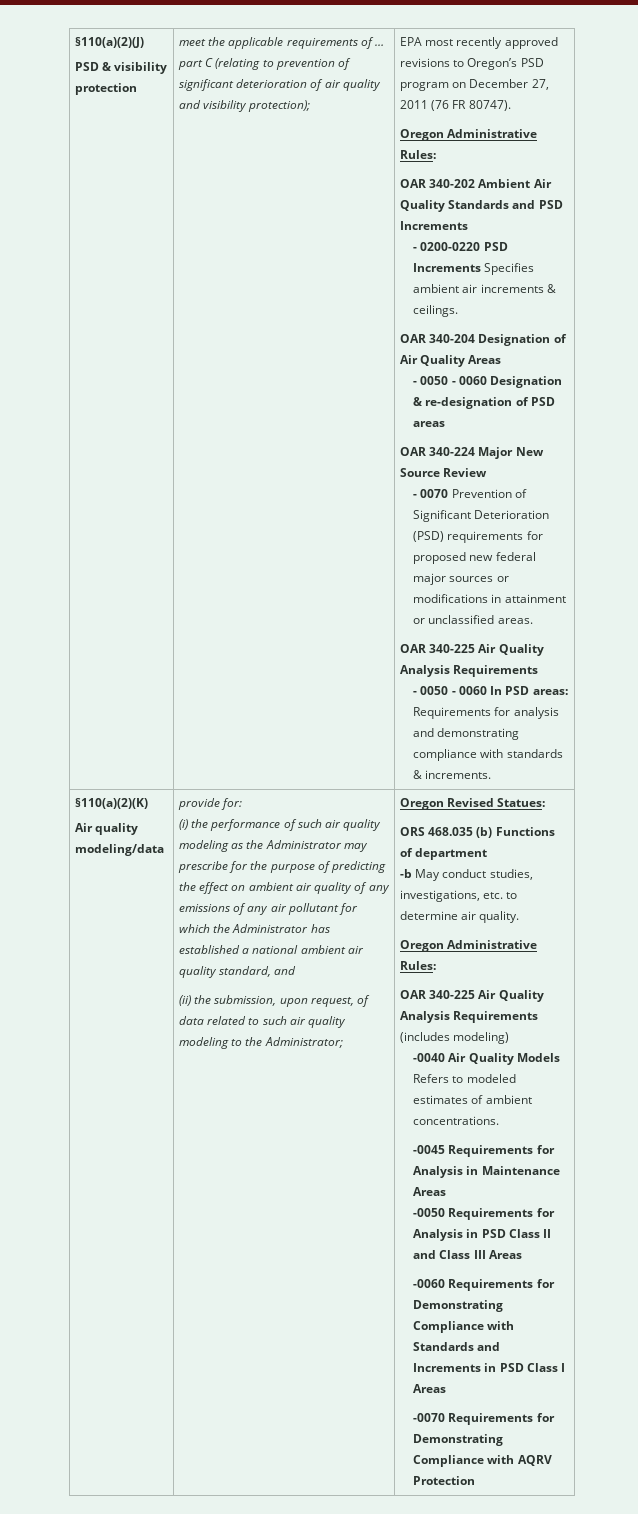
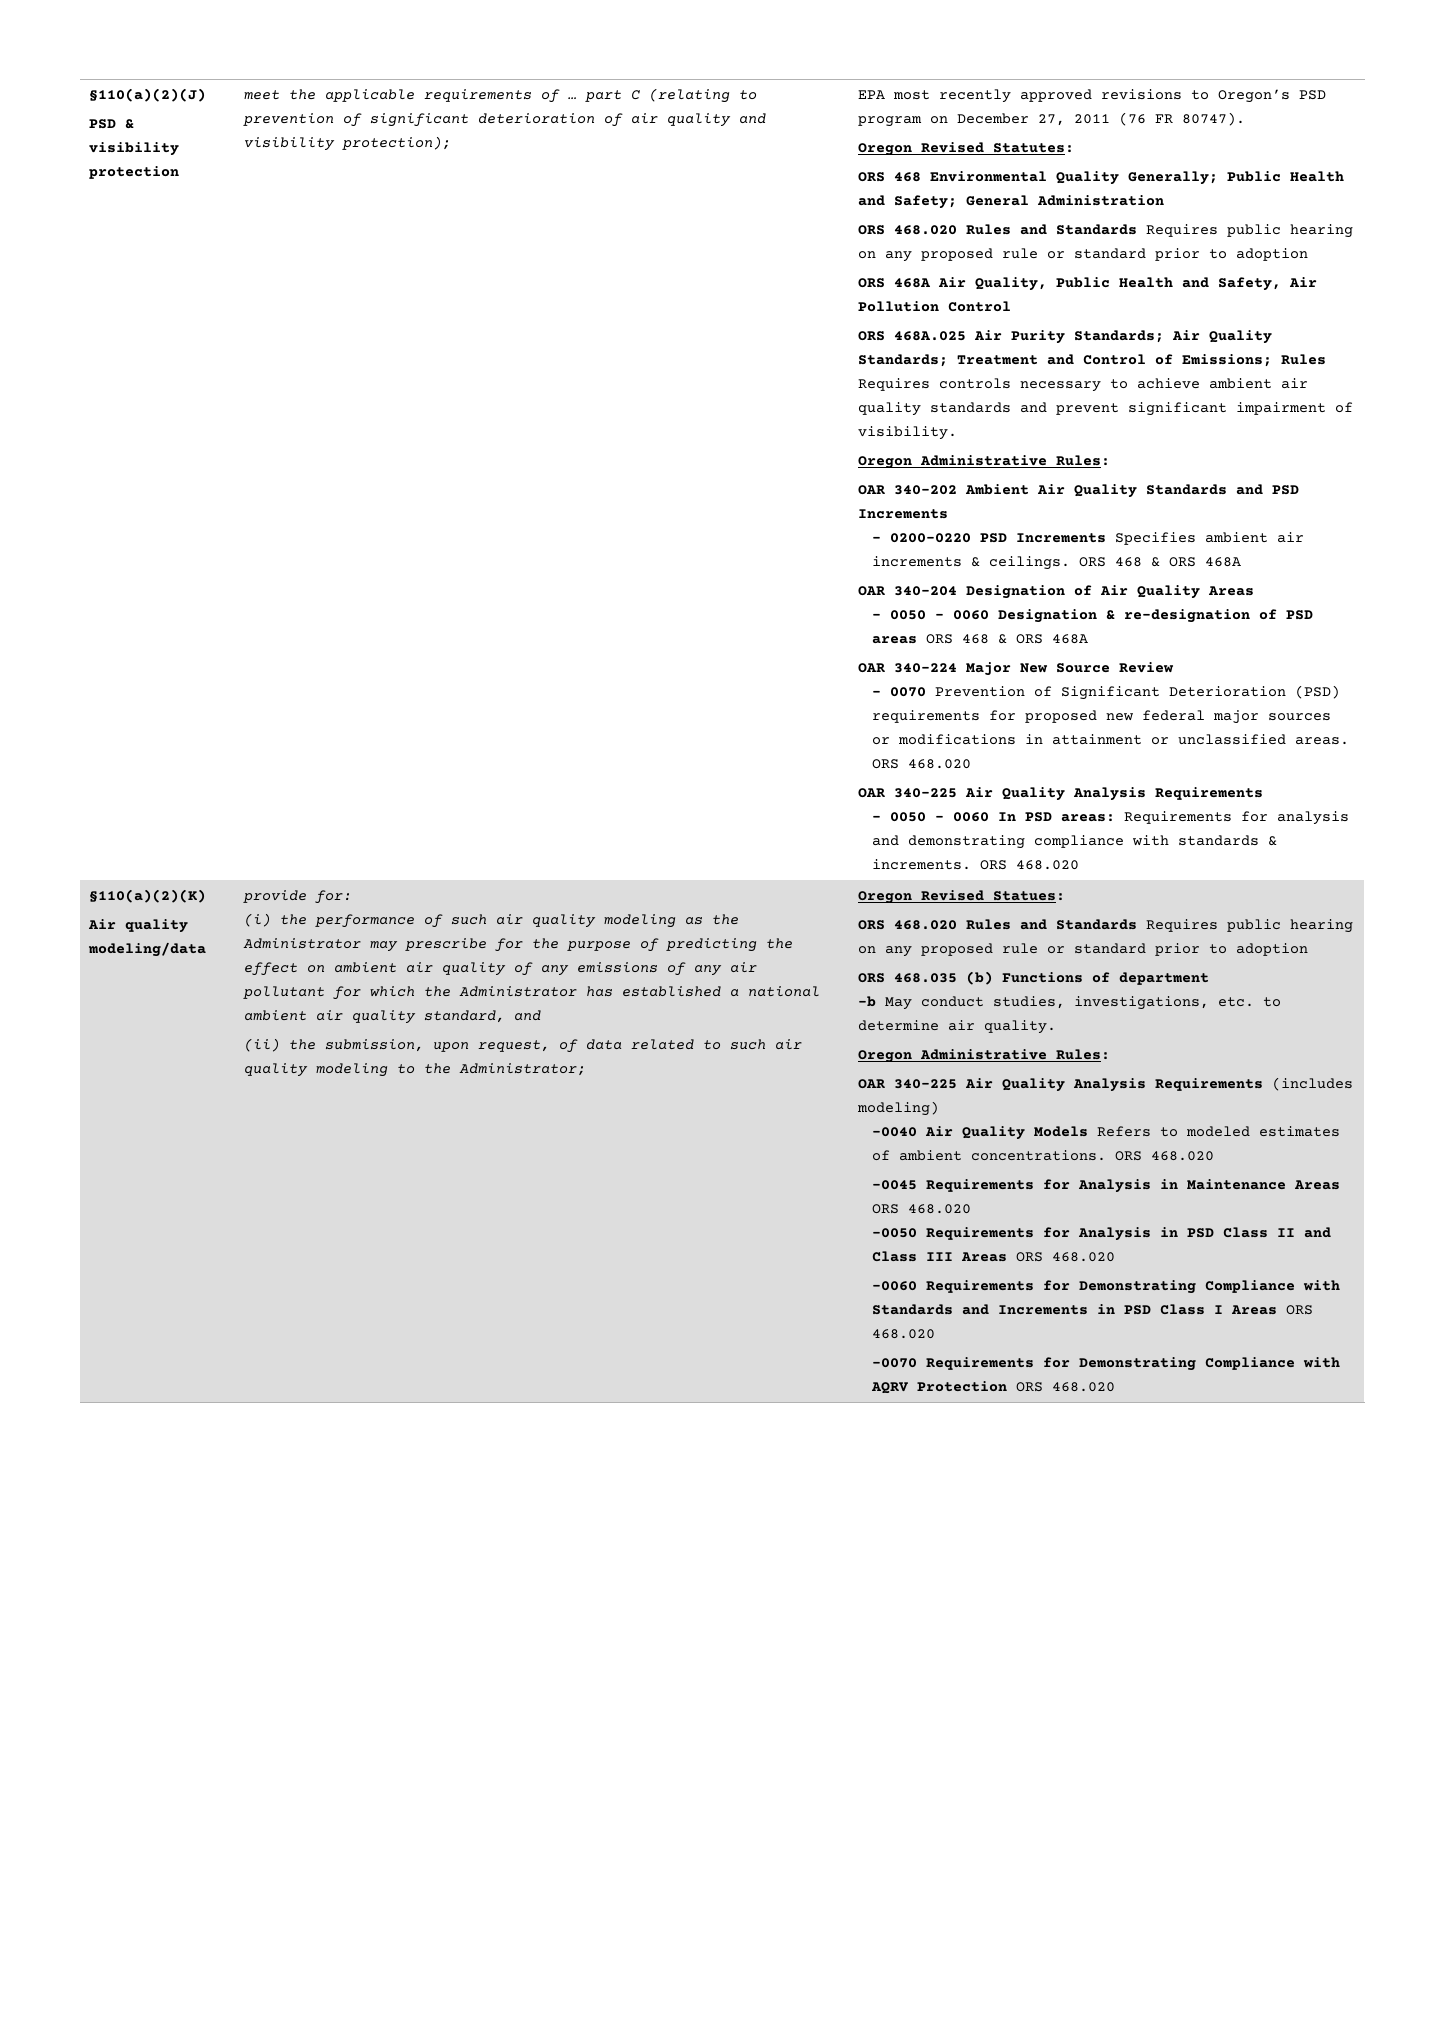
+ Oregon Revised Statutes:
+ ORS 468 Environmental Quality Generally; Public Health and Safety; General Administration
+ ORS 468.020 Rules and Standards Requires public hearing on any proposed rule or standard prior to adoption
+ ORS 468A Air Quality, Public Health and Safety, Air Pollution Control
+ ORS 468A.025 Air Purity Standards; Air Quality Standards; Treatment and Control of Emissions; Rules Requires controls necessary to achieve ambient air quality standards and prevent significant impairment of visibility.
- - 0200-0220 PSD Increments Specifies ambient air increments & ceilings.
+ - 0200-0220 PSD Increments Specifies ambient air increments & ceilings. ORS 468 & ORS 468A
- - 0050 - 0060 Designation & re-designation of PSD areas
+ - 0050 - 0060 Designation & re-designation of PSD areas ORS 468 & ORS 468A
- - 0070 Prevention of Significant Deterioration (PSD) requirements for proposed new federal major sources or modifications in attainment or unclassified areas.
+ - 0070 Prevention of Significant Deterioration (PSD) requirements for proposed new federal major sources or modifications in attainment or unclassified areas. ORS 468.020
- - 0050 - 0060 In PSD areas: Requirements for analysis and demonstrating compliance with standards & increments.
+ - 0050 - 0060 In PSD areas: Requirements for analysis and demonstrating compliance with standards & increments. ORS 468.020
  Oregon Revised Statues:
+ ORS 468.020 Rules and Standards Requires public hearing on any proposed rule or standard prior to adoption
- -0040 Air Quality Models Refers to modeled estimates of ambient concentrations.
+ -0040 Air Quality Models Refers to modeled estimates of ambient concentrations. ORS 468.020
- -0045 Requirements for Analysis in Maintenance Areas
+ -0045 Requirements for Analysis in Maintenance Areas ORS 468.020
- -0050 Requirements for Analysis in PSD Class II and Class III Areas
+ -0050 Requirements for Analysis in PSD Class II and Class III Areas ORS 468.020
- -0060 Requirements for Demonstrating Compliance with Standards and Increments in PSD Class I Areas
+ -0060 Requirements for Demonstrating Compliance with Standards and Increments in PSD Class I Areas ORS 468.020
- -0070 Requirements for Demonstrating Compliance with AQRV Protection
+ -0070 Requirements for Demonstrating Compliance with AQRV Protection ORS 468.020

